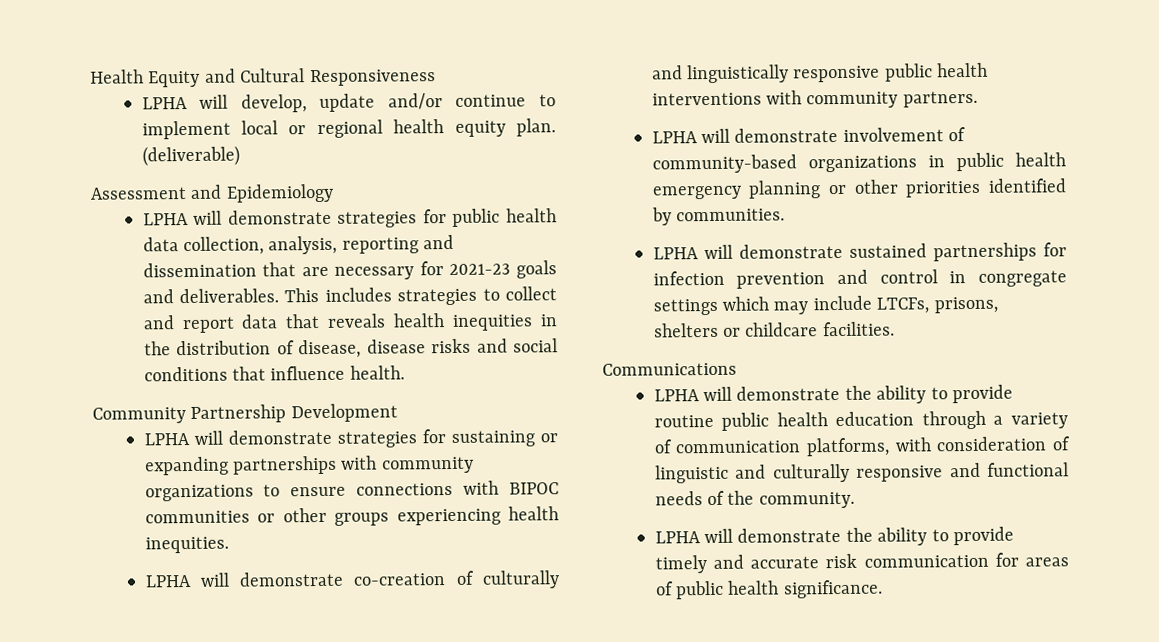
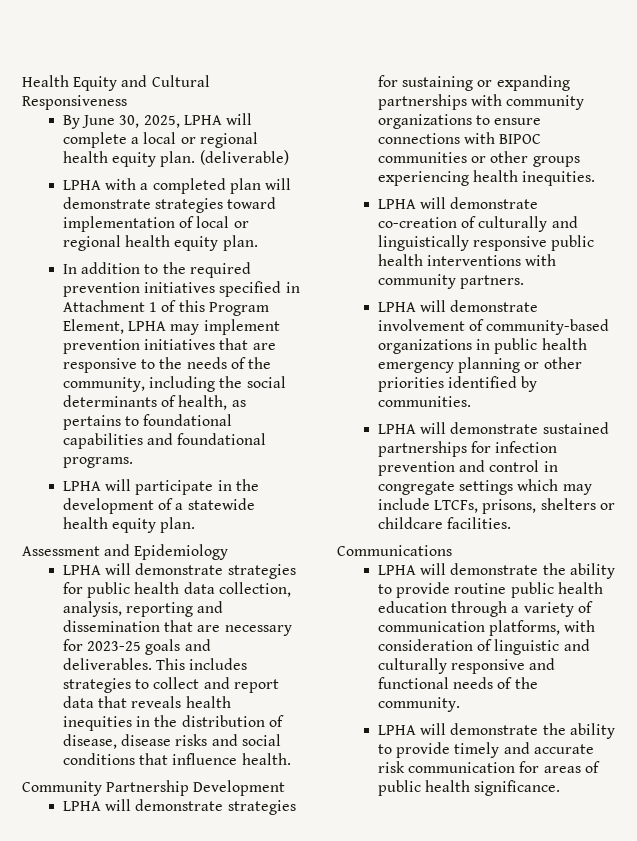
- LPHA will develop, update and/or continue to implement local or regional health equity plan.
+ By June 30, 2025, LPHA will complete a local or regional health equity plan.
+ LPHA with a completed plan will demonstrate strategies toward implementation of local or regional health equity plan.
+ In addition to the required prevention initiatives specified in Attachment 1 of this Program Element, LPHA may implement prevention initiatives that are responsive to the needs of the community, including the social determinants of health, as pertains to foundational capabilities and foundational programs.
+ LPHA will participate in the development of a statewide health equity plan.
- LPHA will demonstrate strategies for public health data collection, analysis, reporting and dissemination that are necessary for 2021-23 goals and deliverables.
+ LPHA will demonstrate strategies for public health data collection, analysis, reporting and dissemination that are necessary for 2023-25 goals and deliverables.

